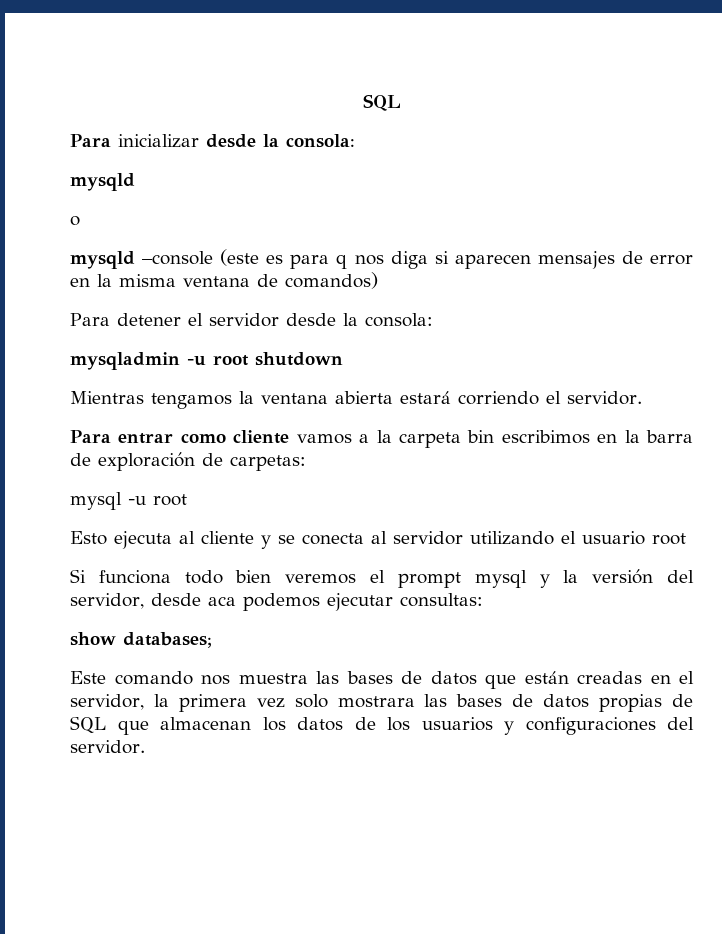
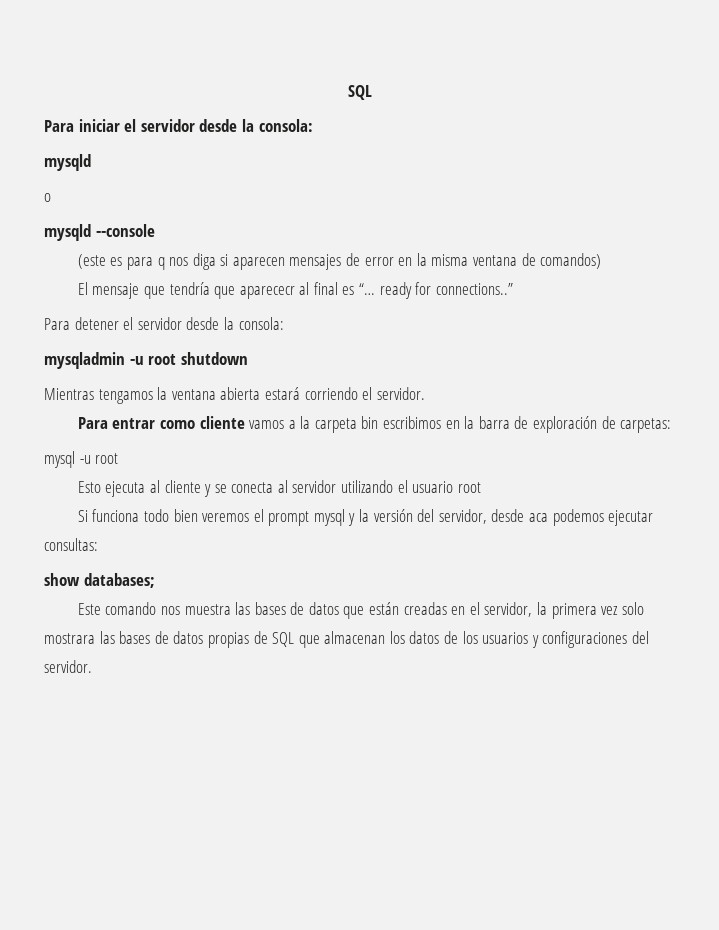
- Para inicializar desde la consola:
+ Para iniciar el servidor desde la consola:
- mysqld –console (este es para q nos diga si aparecen mensajes de error en la misma ventana de comandos)
+ mysqld --console
+ (este es para q nos diga si aparecen mensajes de error en la misma ventana de comandos)
+ El mensaje que tendría que aparececr al final es “… ready for connections..”

